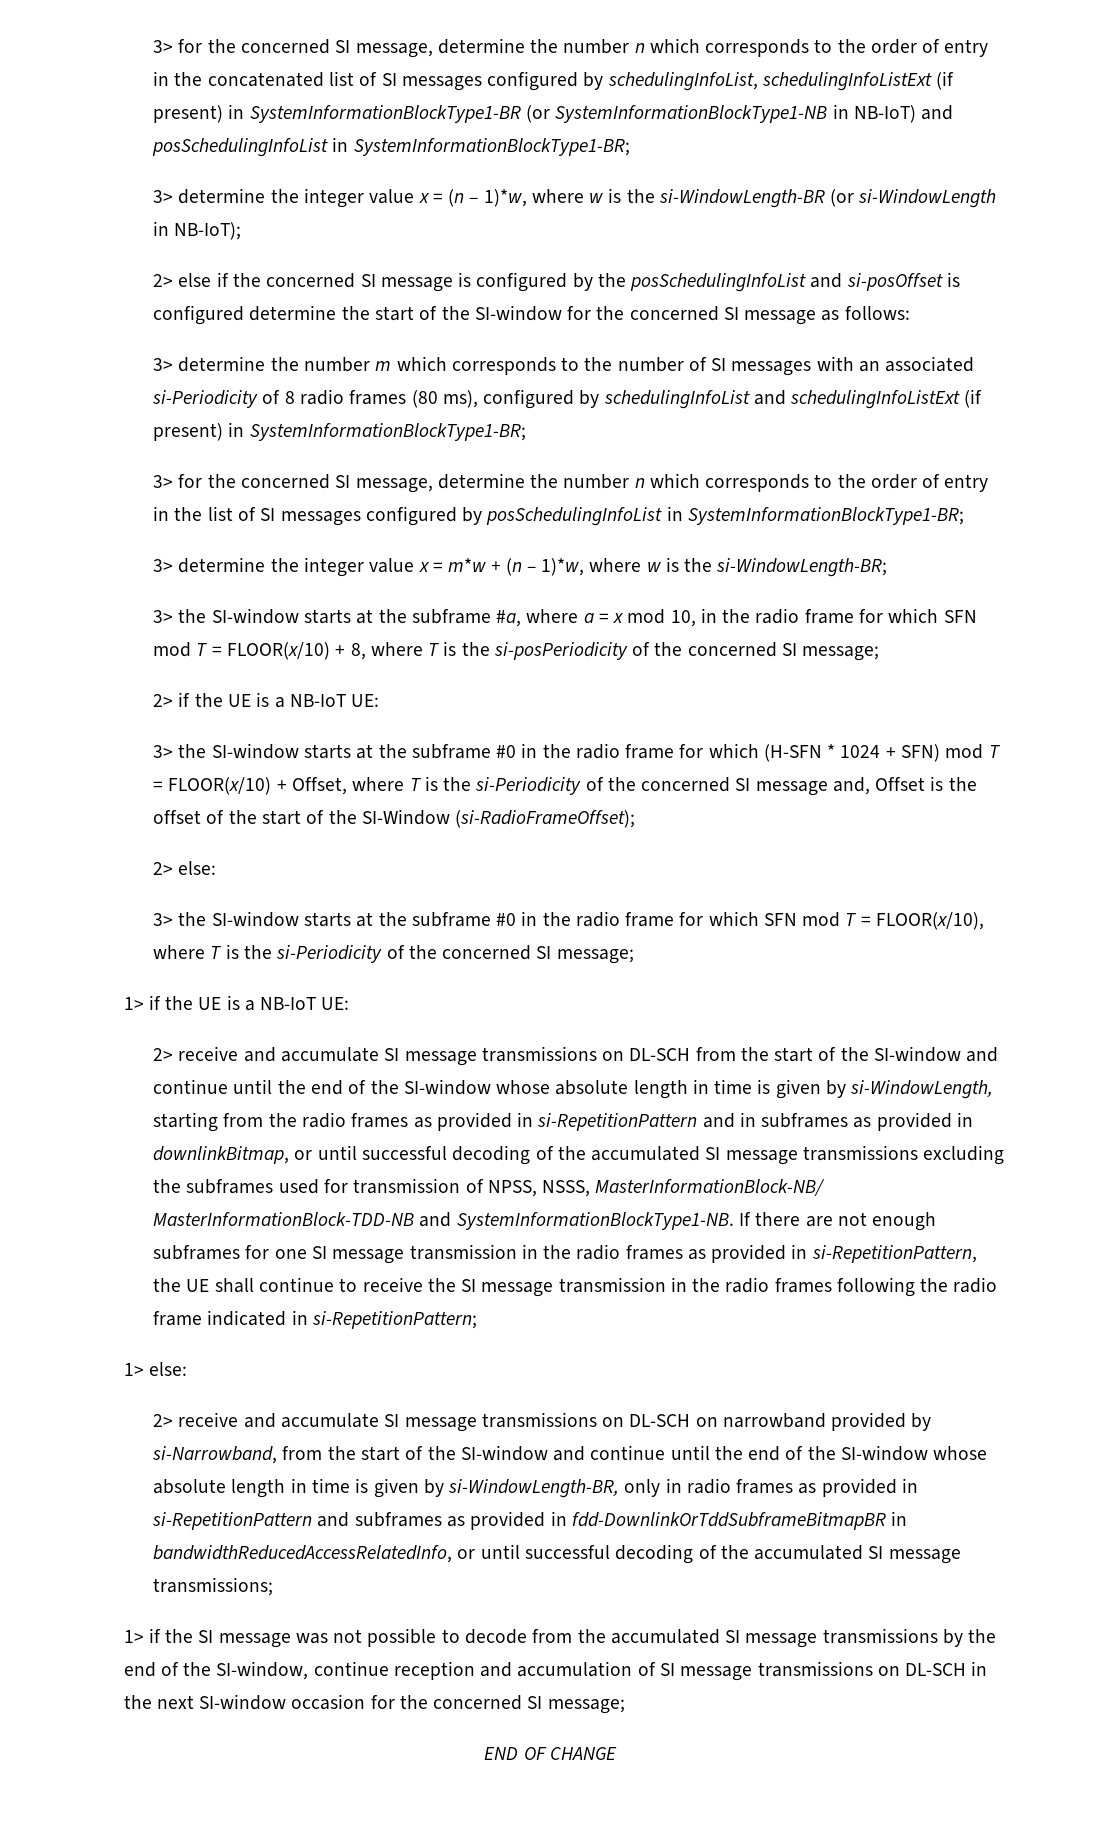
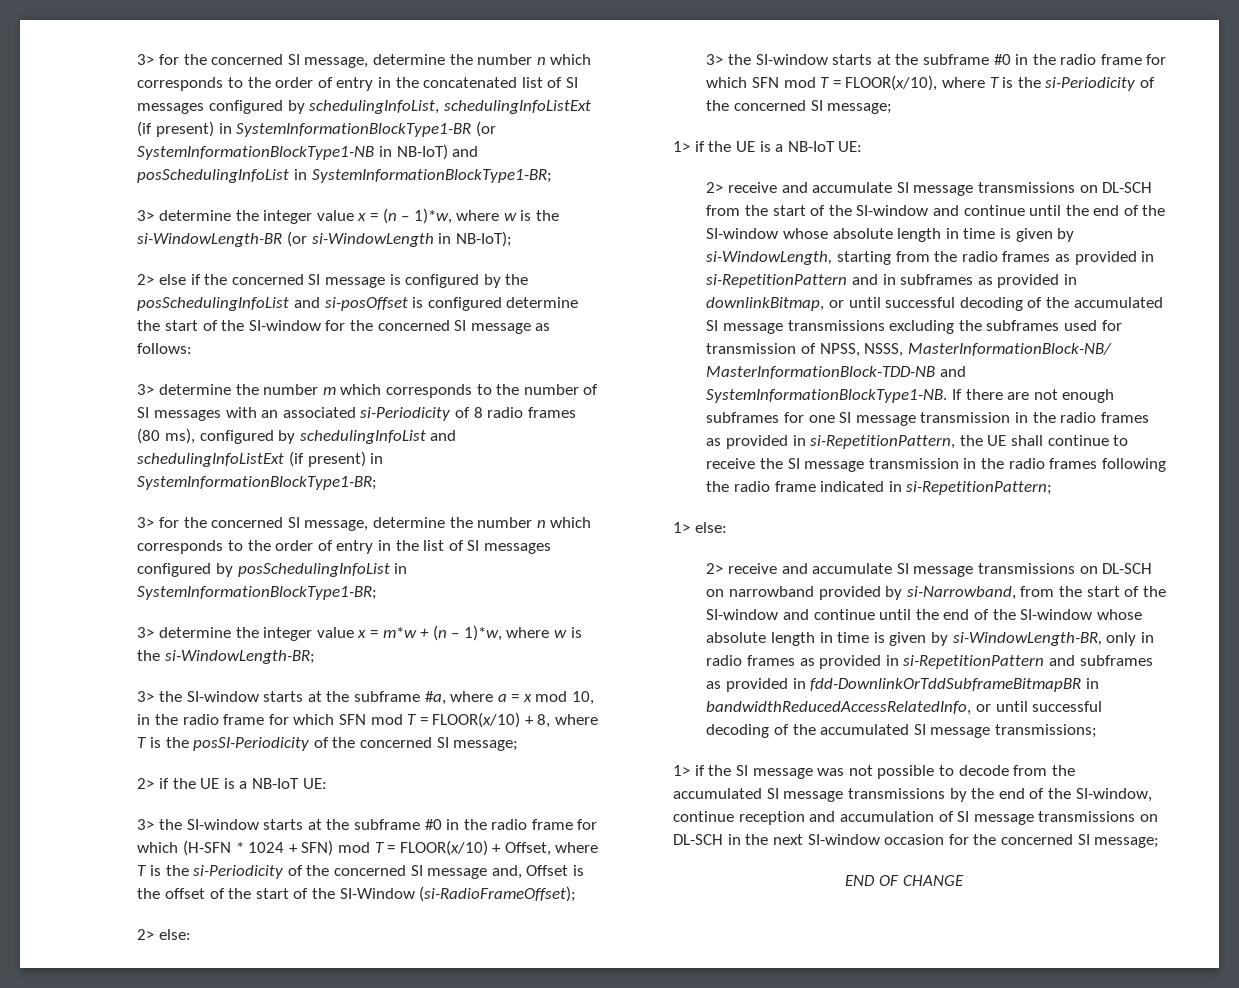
- 3> the SI-window starts at the subframe #a, where a = x mod 10, in the radio frame for which SFN mod T = FLOOR(x/10) + 8, where T is the si-posPeriodicity of the concerned SI message;
+ 3> the SI-window starts at the subframe #a, where a = x mod 10, in the radio frame for which SFN mod T = FLOOR(x/10) + 8, where T is the posSI-Periodicity of the concerned SI message;

